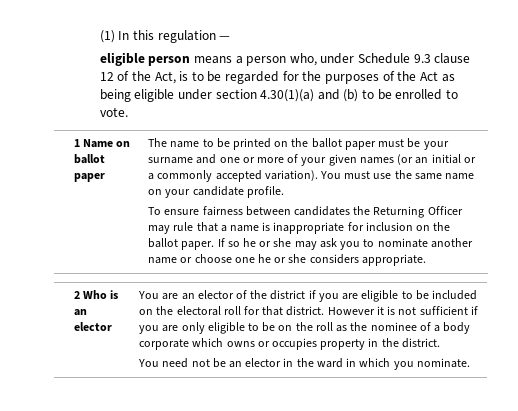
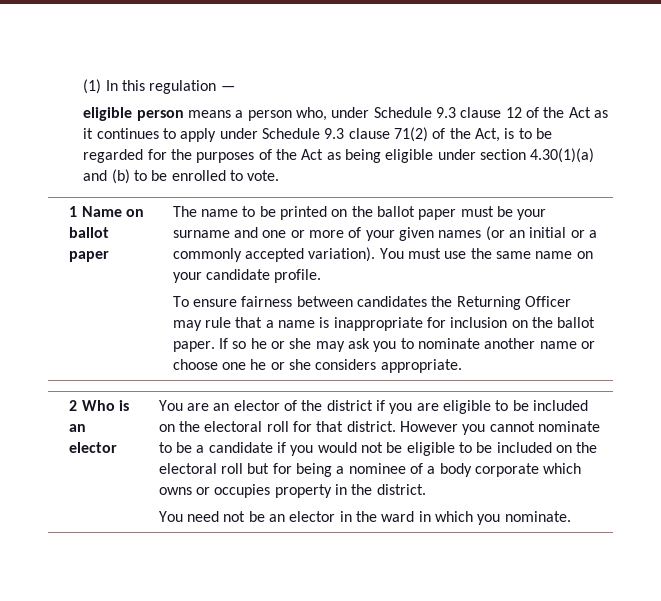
- eligible person means a person who, under Schedule 9.3 clause 12 of the Act, is to be regarded for the purposes of the Act as being eligible under section 4.30(1)(a) and (b) to be enrolled to vote.
+ eligible person means a person who, under Schedule 9.3 clause 12 of the Act as it continues to apply under Schedule 9.3 clause 71(2) of the Act, is to be regarded for the purposes of the Act as being eligible under section 4.30(1)(a) and (b) to be enrolled to vote.
- However it is not sufficient if you are only eligible to be on the roll as the nominee of a body corporate which owns or occupies property in the district.
+ However you cannot nominate to be a candidate if you would not be eligible to be included on the electoral roll but for being a nominee of a body corporate which owns or occupies property in the district.

